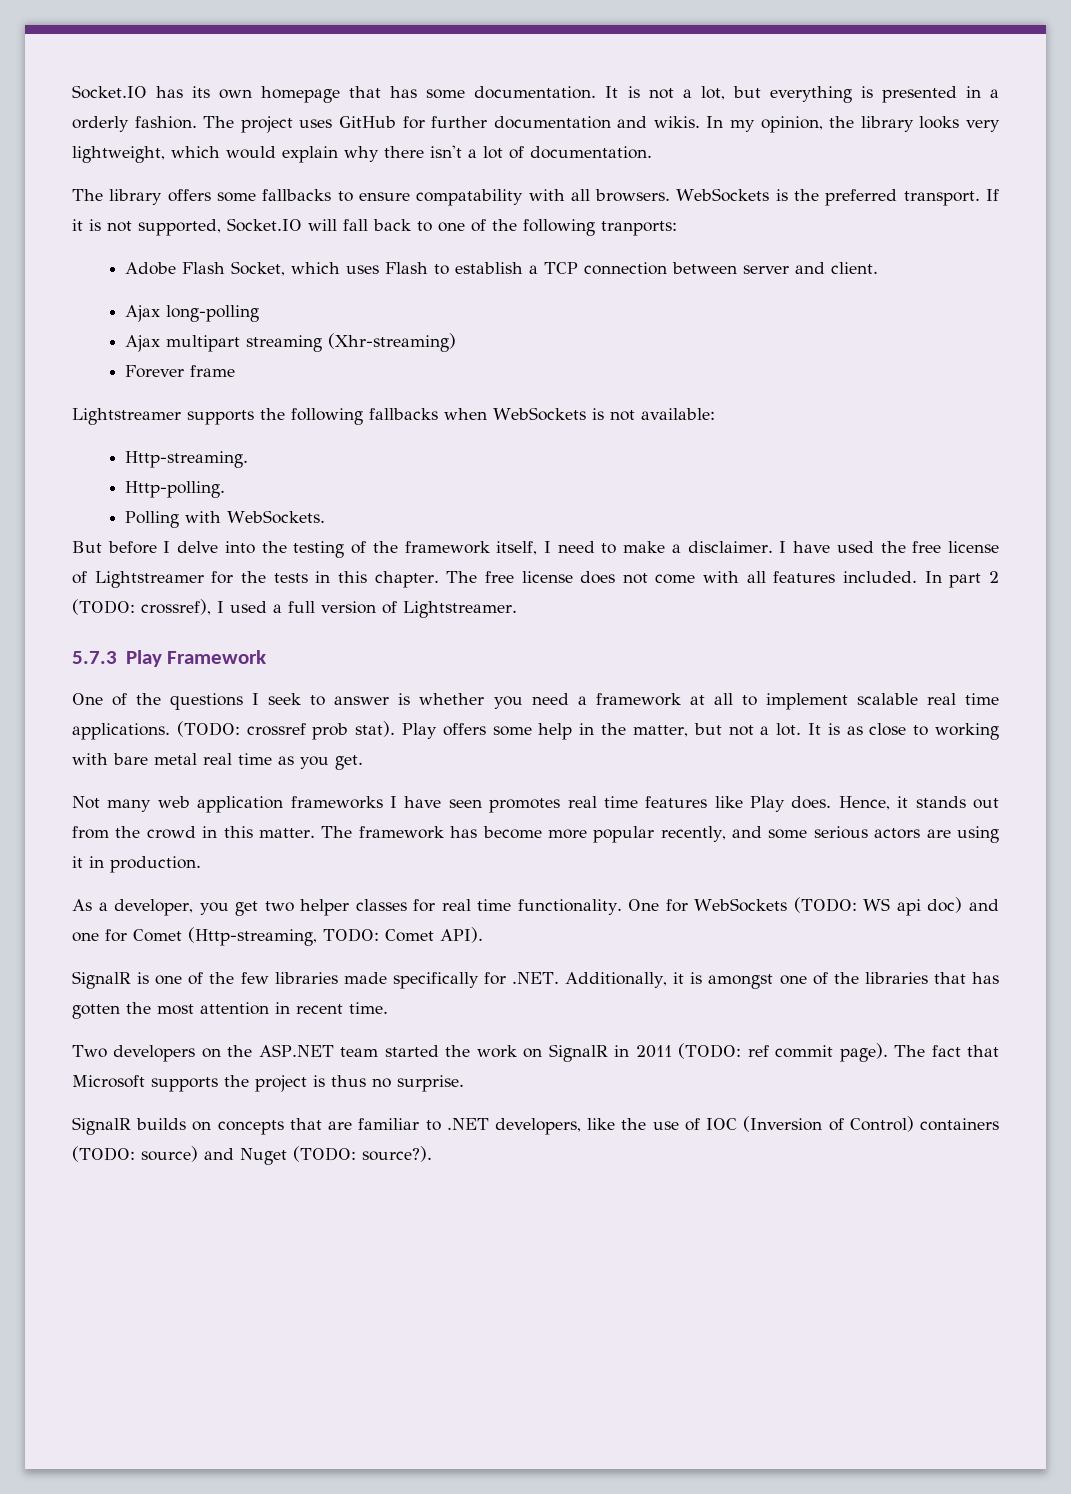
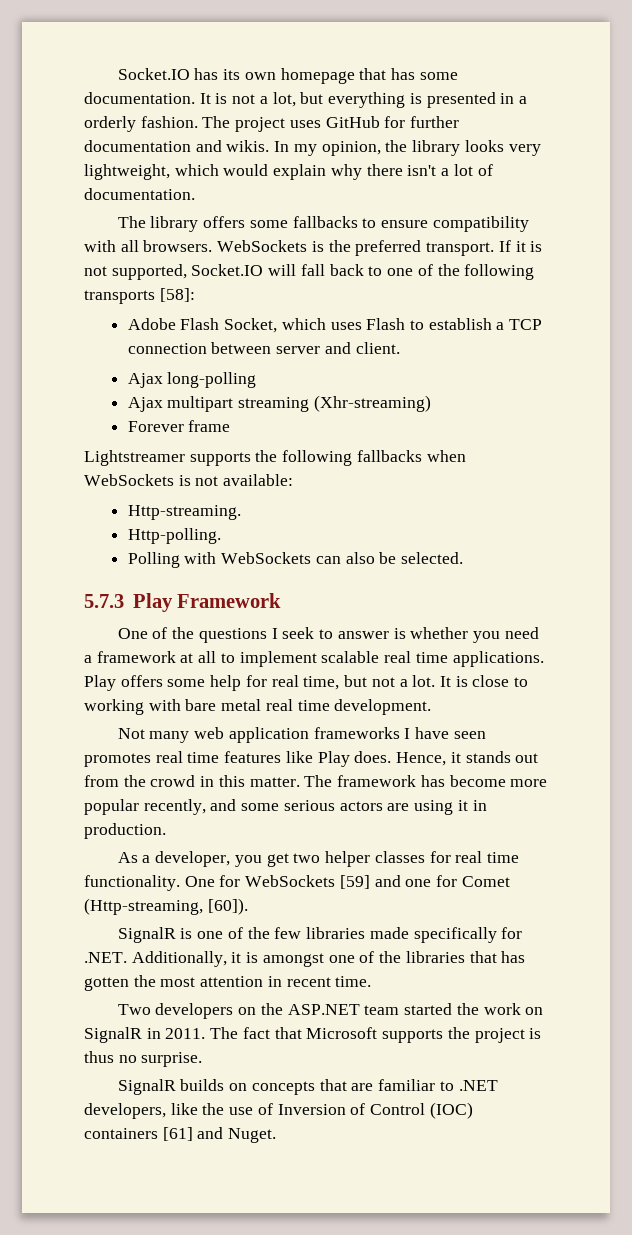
- The library offers some fallbacks to ensure compatability with all browsers.
+ The library offers some fallbacks to ensure compatibility with all browsers.
- If it is not supported, Socket.IO will fall back to one of the following tranports:
+ If it is not supported, Socket.IO will fall back to one of the following transports [58]:
- Polling with WebSockets.
- But before I delve into the testing of the framework itself, I need to make a disclaimer. I have used the free license of Lightstreamer for the tests in this chapter. The free license does not come with all features included. In part 2 (TODO: crossref), I used a full version of Lightstreamer.
+ Polling with WebSockets can also be selected.
- (TODO: crossref prob stat).
- Play offers some help in the matter, but not a lot.
+ Play offers some help for real time, but not a lot.
- It is as close to working with bare metal real time as you get.
+ It is close to working with bare metal real time development.
- One for WebSockets (TODO: WS api doc) and one for Comet (Http-streaming, TODO: Comet API).
+ One for WebSockets [59] and one for Comet (Http-streaming, [60]).
- Two developers on the ASP.NET team started the work on SignalR in 2011 (TODO: ref commit page).
+ Two developers on the ASP.NET team started the work on SignalR in 2011.
- SignalR builds on concepts that are familiar to .NET developers, like the use of IOC (Inversion of Control) containers (TODO: source) and Nuget (TODO: source?).
+ SignalR builds on concepts that are familiar to .NET developers, like the use of Inversion of Control (IOC) containers [61] and Nuget.

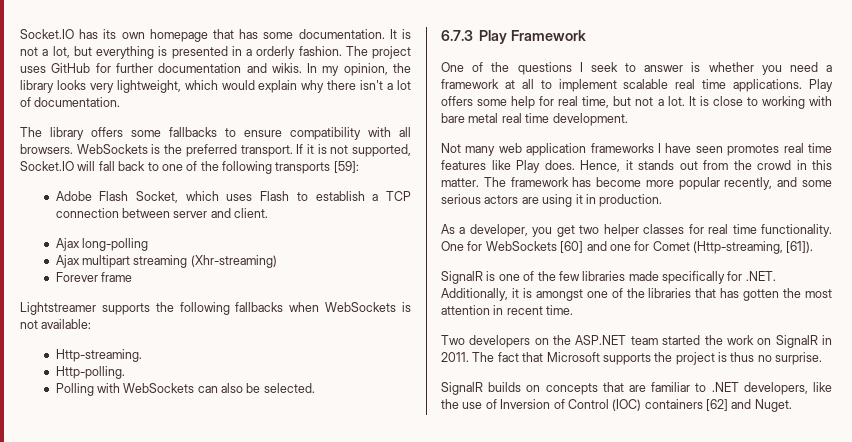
- If it is not supported, Socket.IO will fall back to one of the following transports [58]:
+ If it is not supported, Socket.IO will fall back to one of the following transports [59]:
- 5.7.3 Play Framework
+ 6.7.3 Play Framework
- One for WebSockets [59] and one for Comet (Http-streaming, [60]).
+ One for WebSockets [60] and one for Comet (Http-streaming, [61]).
- SignalR builds on concepts that are familiar to .NET developers, like the use of Inversion of Control (IOC) containers [61] and Nuget.
+ SignalR builds on concepts that are familiar to .NET developers, like the use of Inversion of Control (IOC) containers [62] and Nuget.

